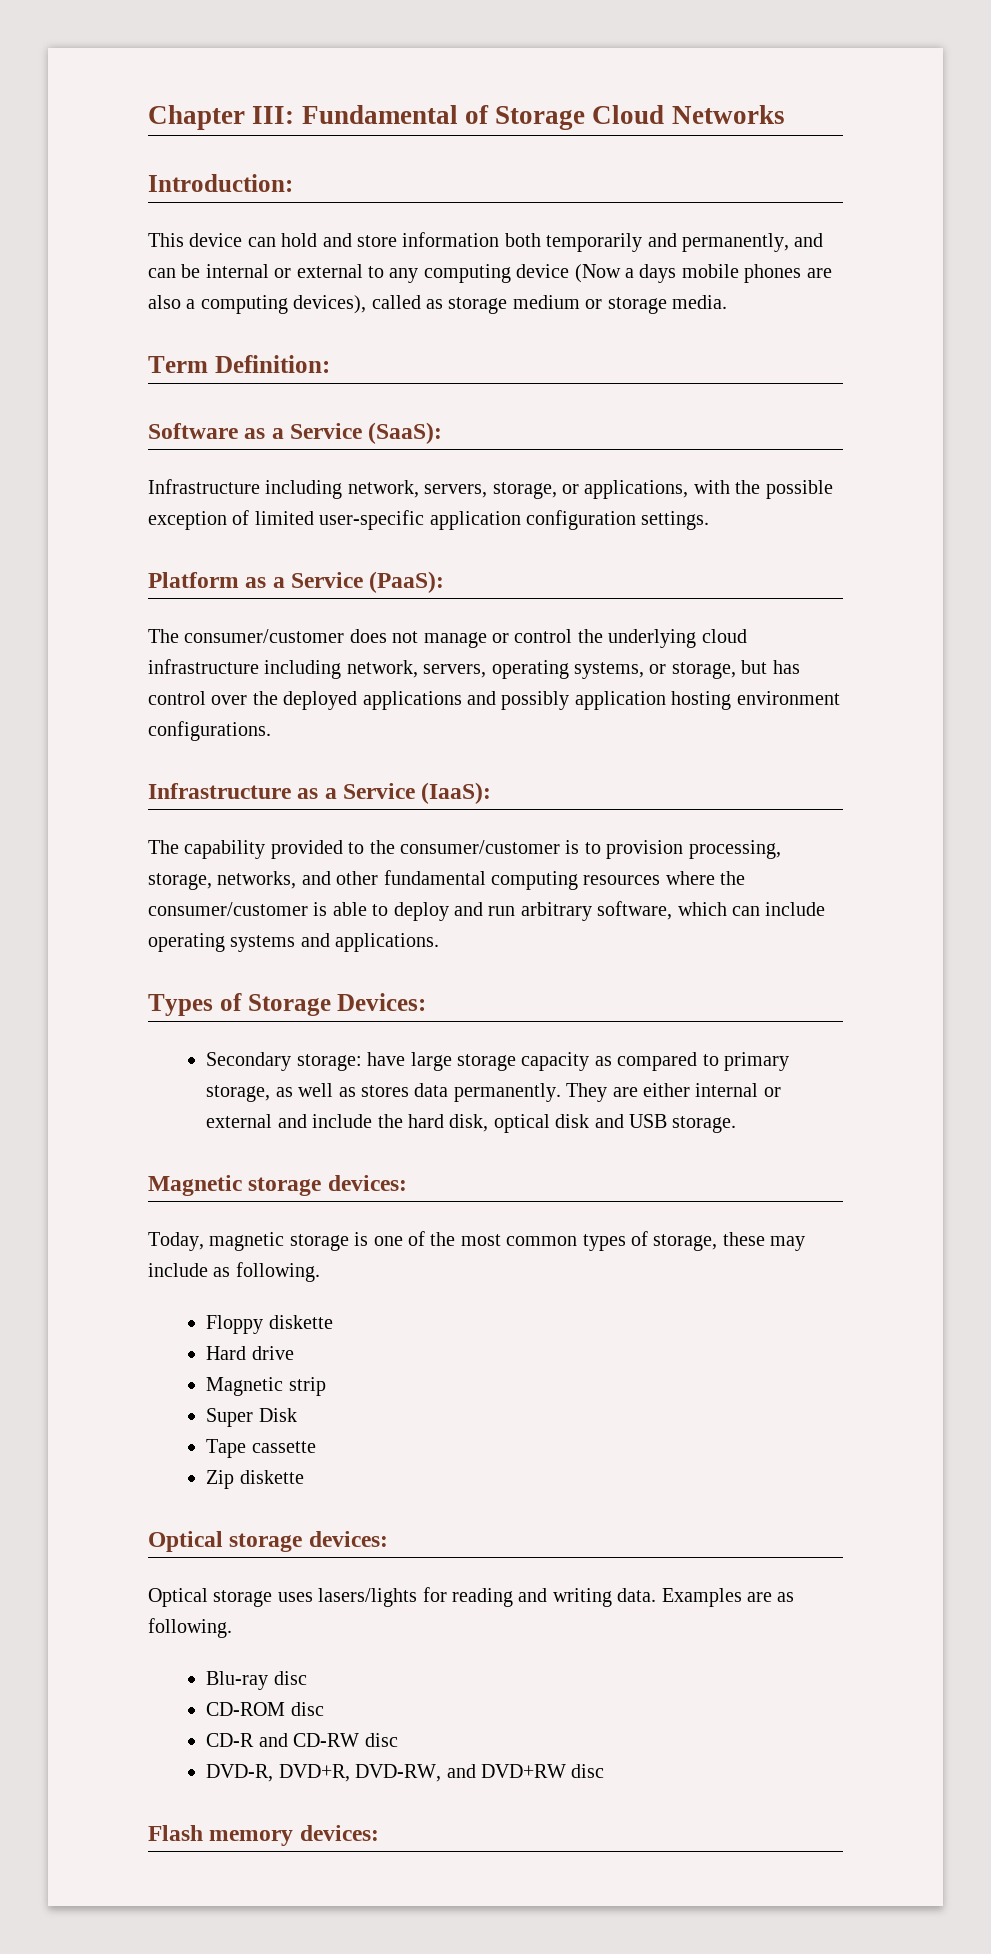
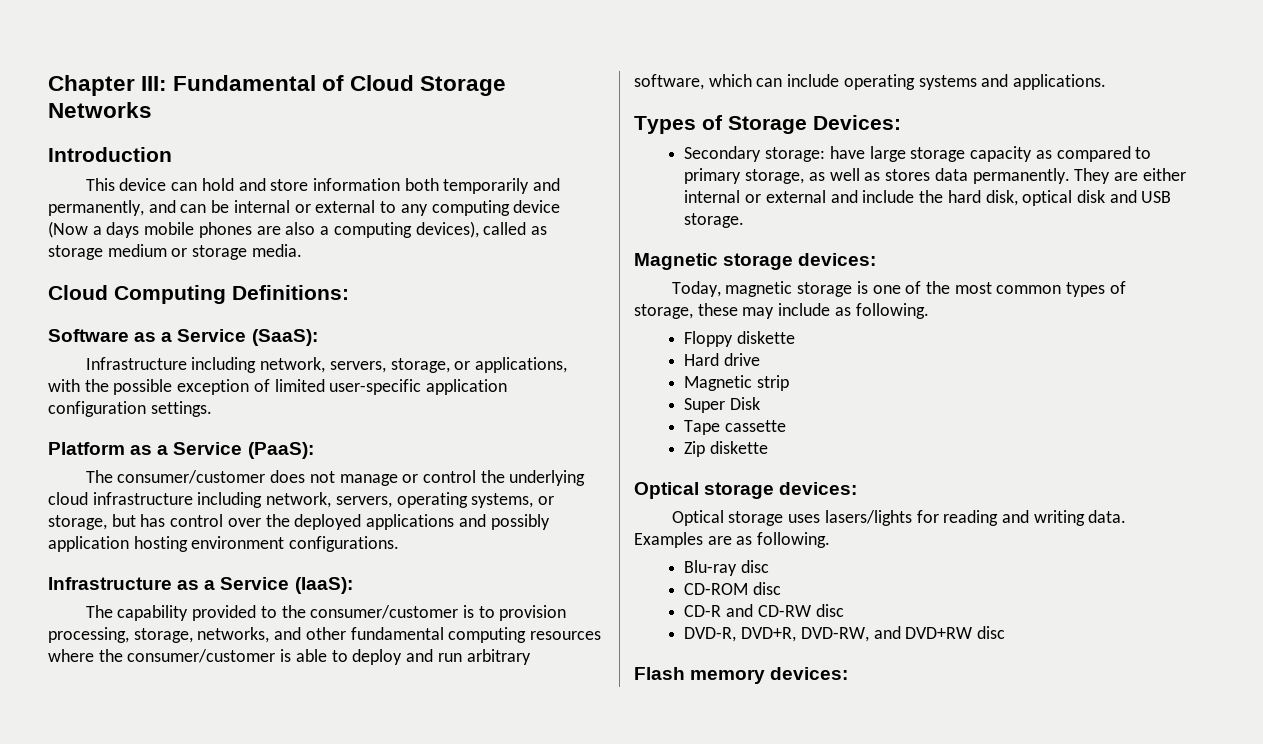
- Chapter III: Fundamental of Storage Cloud Networks
+ Chapter III: Fundamental of Cloud Storage Networks
- Introduction:
+ Introduction
- Term Definition:
+ Cloud Computing Definitions:

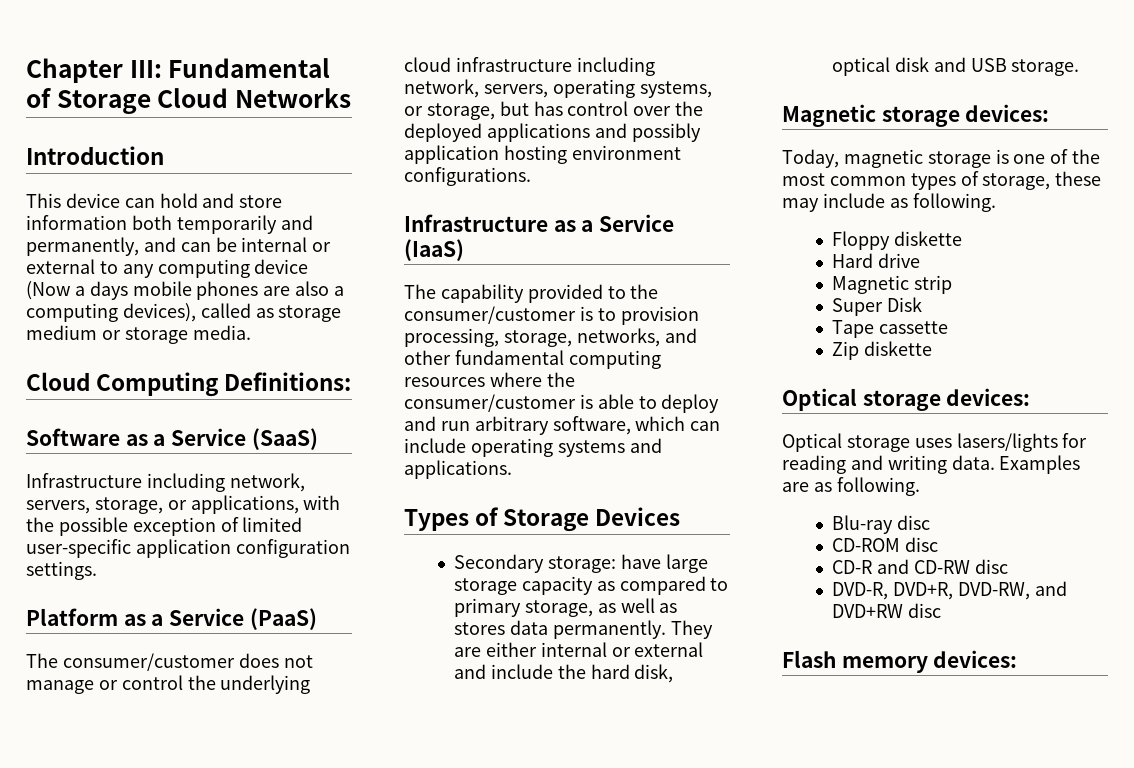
- Chapter III: Fundamental of Cloud Storage Networks
+ Chapter III: Fundamental of Storage Cloud Networks
- Software as a Service (SaaS):
+ Software as a Service (SaaS)
- Platform as a Service (PaaS):
+ Platform as a Service (PaaS)
- Infrastructure as a Service (IaaS):
+ Infrastructure as a Service (IaaS)
- Types of Storage Devices:
+ Types of Storage Devices

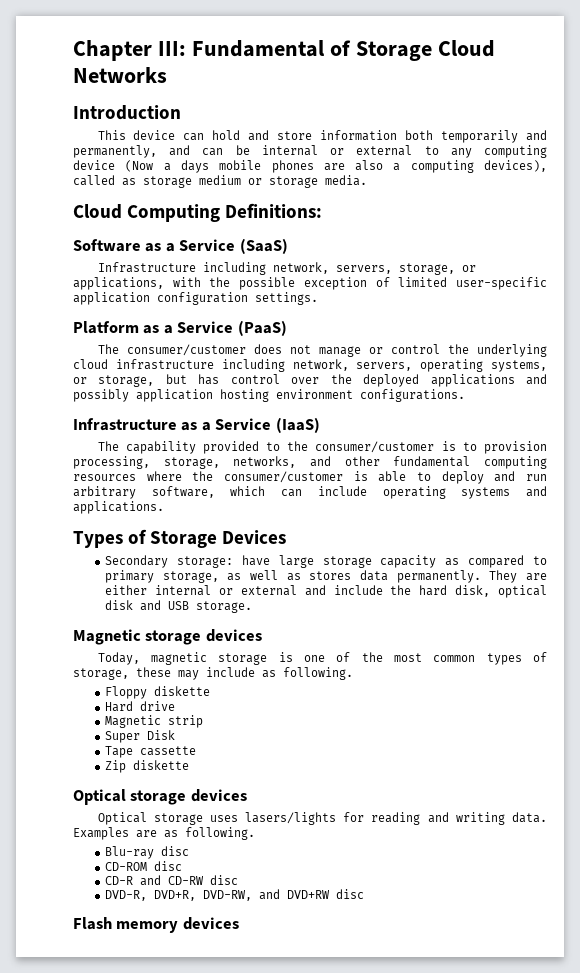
- Magnetic storage devices:
+ Magnetic storage devices
- Optical storage devices:
+ Optical storage devices
- Flash memory devices:
+ Flash memory devices

